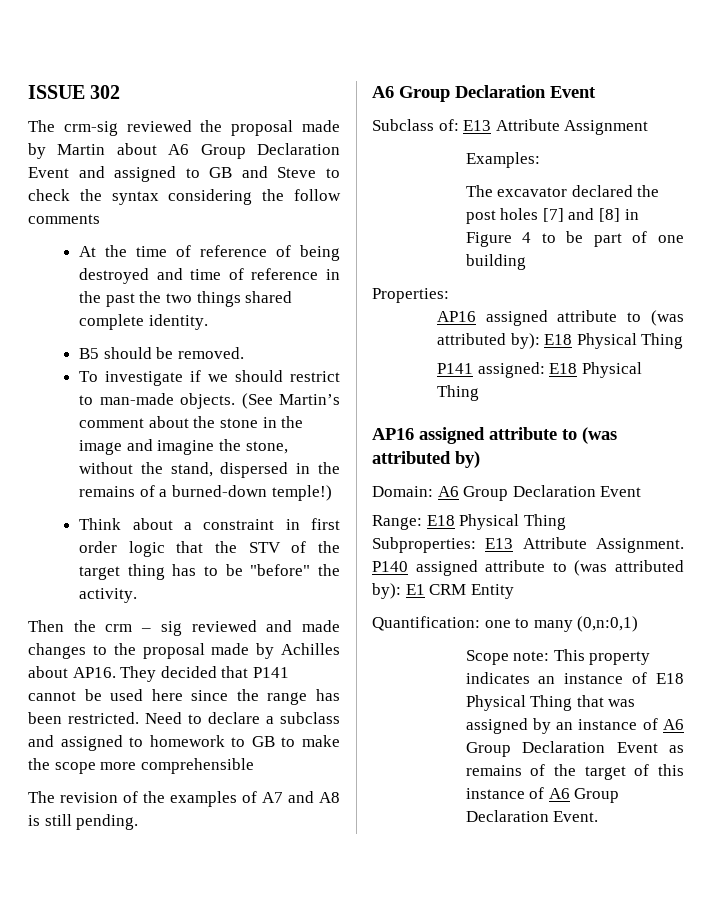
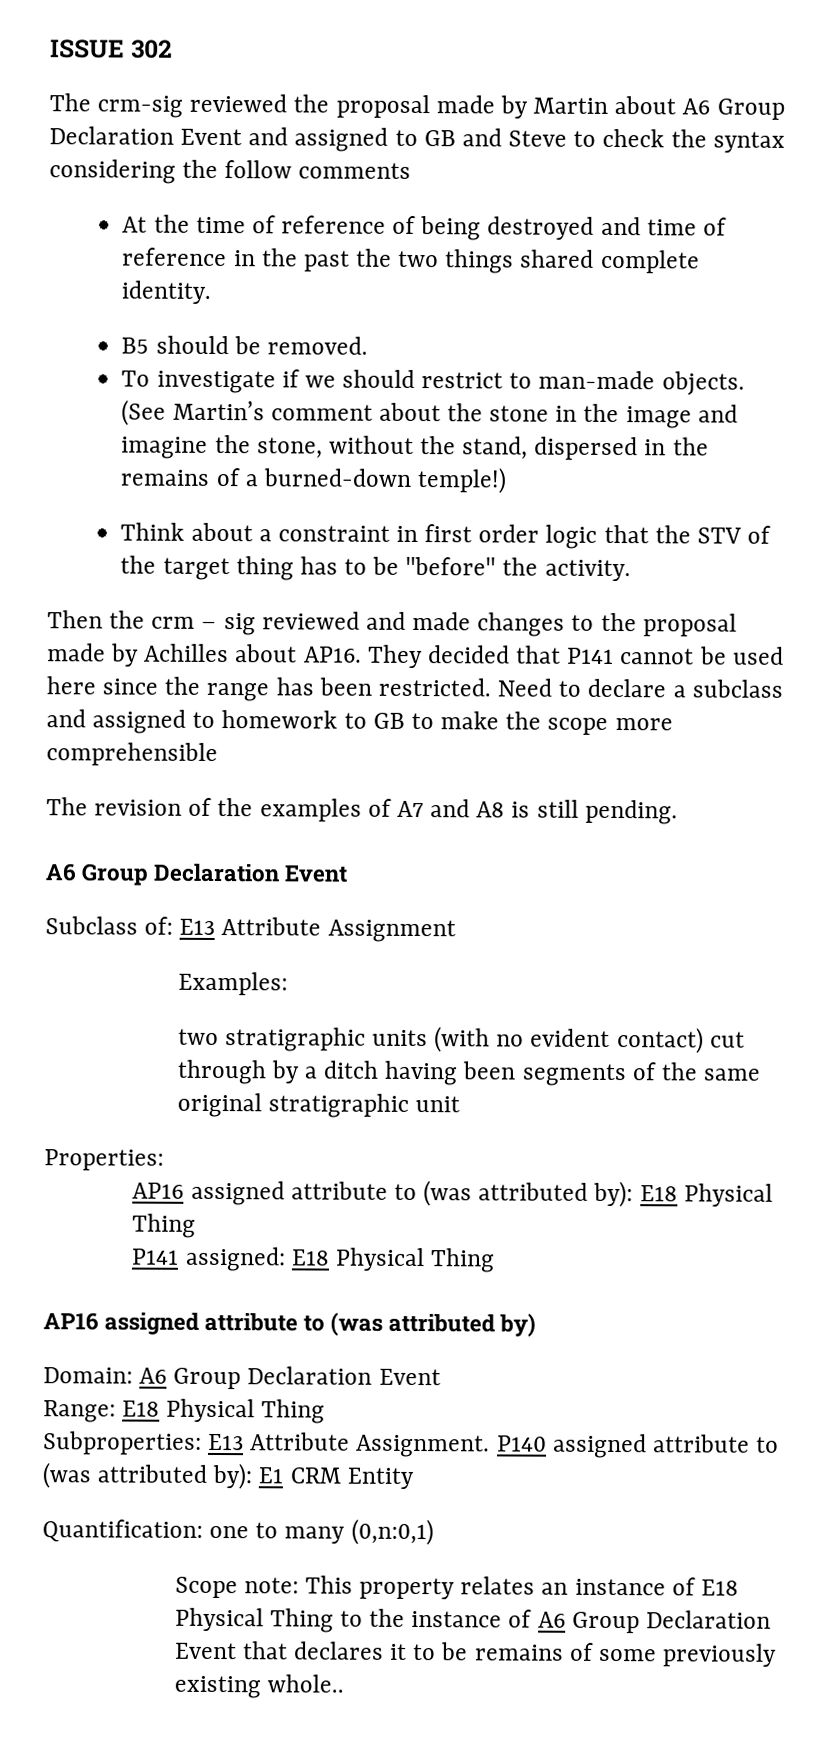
- The excavator declared the post holes [7] and [8] in Figure 4 to be part of one building
+ two stratigraphic units (with no evident contact) cut through by a ditch having been segments of the same original stratigraphic unit
- Scope note: This property indicates an instance of E18 Physical Thing that was assigned by an instance of A6 Group Declaration Event as remains of the target of this instance of A6 Group Declaration Event.
+ Scope note: This property relates an instance of E18 Physical Thing to the instance of A6 Group Declaration Event that declares it to be remains of some previously existing whole..

